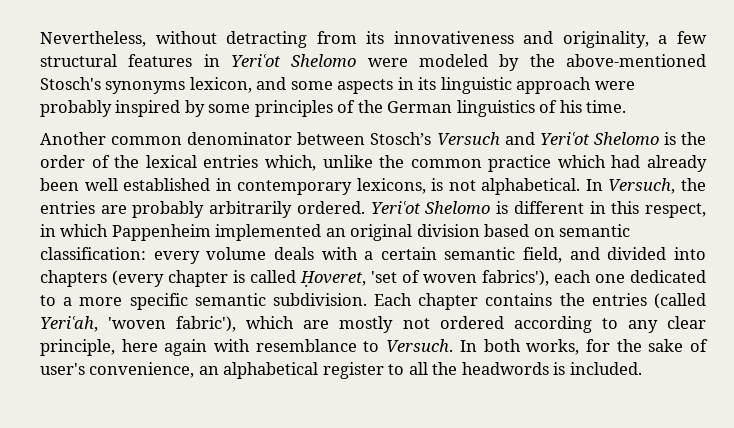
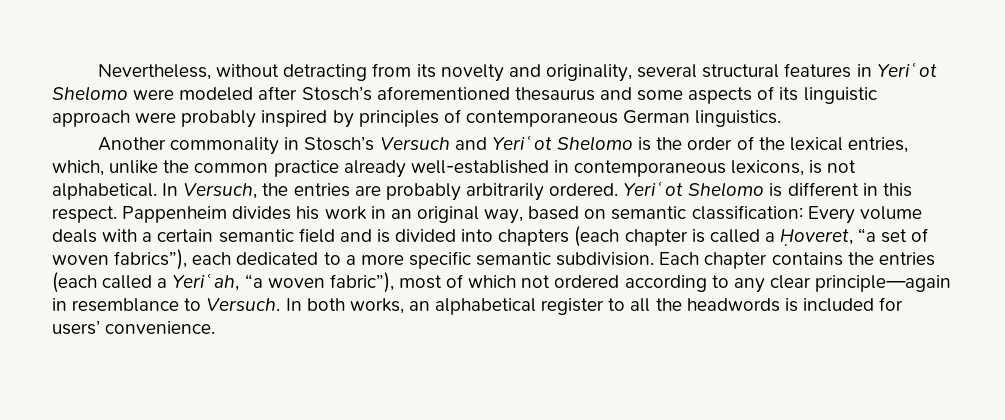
- Nevertheless, without detracting from its innovativeness and originality, a few structural features in Yeriʿot Shelomo were modeled by the above-mentioned Stosch's synonyms lexicon, and some aspects in its linguistic approach were probably inspired by some principles of the German linguistics of his time.
- Another common denominator between Stosch’s Versuch and Yeriʿot Shelomo is the order of the lexical entries which, unlike the common practice which had already been well established in contemporary lexicons, is not alphabetical.
+ Nevertheless, without detracting from its novelty and originality, several structural features in Yeriʿot Shelomo were modeled after Stosch’s aforementioned thesaurus and some aspects of its linguistic approach were probably inspired by principles of contemporaneous German linguistics.
+ Another commonality in Stosch’s Versuch and Yeriʿot Shelomo is the order of the lexical entries, which, unlike the common practice already well-established in contemporaneous lexicons, is not alphabetical.
- Yeriʿot Shelomo is different in this respect, in which Pappenheim implemented an original division based on semantic classification: every volume deals with a certain semantic field, and divided into chapters (every chapter is called Ḥoveret, 'set of woven fabrics'), each one dedicated to a more specific semantic subdivision.
+ Yeriʿot Shelomo is different in this respect. Pappenheim divides his work in an original way, based on semantic classification: Every volume deals with a certain semantic field and is divided into chapters (each chapter is called a Ḥoveret, “a set of woven fabrics”), each dedicated to a more specific semantic subdivision.
- Each chapter contains the entries (called Yeriʿah, 'woven fabric'), which are mostly not ordered according to any clear principle, here again with resemblance to Versuch.
+ Each chapter contains the entries (each called a Yeriʿah, “a woven fabric”), most of which not ordered according to any clear principle—again in resemblance to Versuch.
- In both works, for the sake of user's convenience, an alphabetical register to all the headwords is included.
+ In both works, an alphabetical register to all the headwords is included for users’ convenience.

